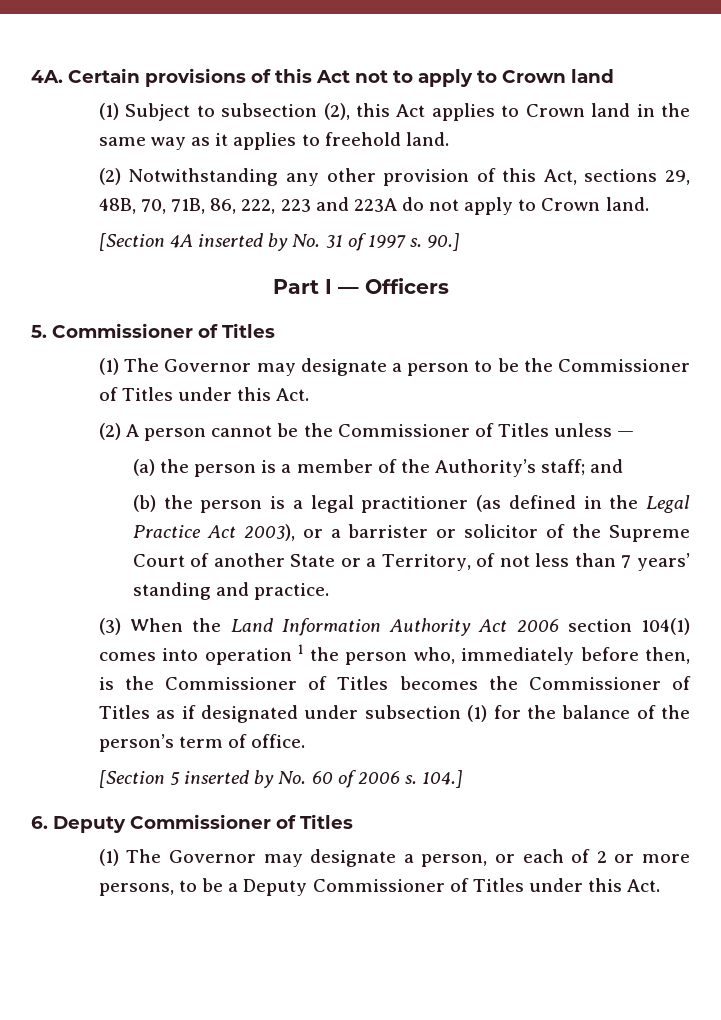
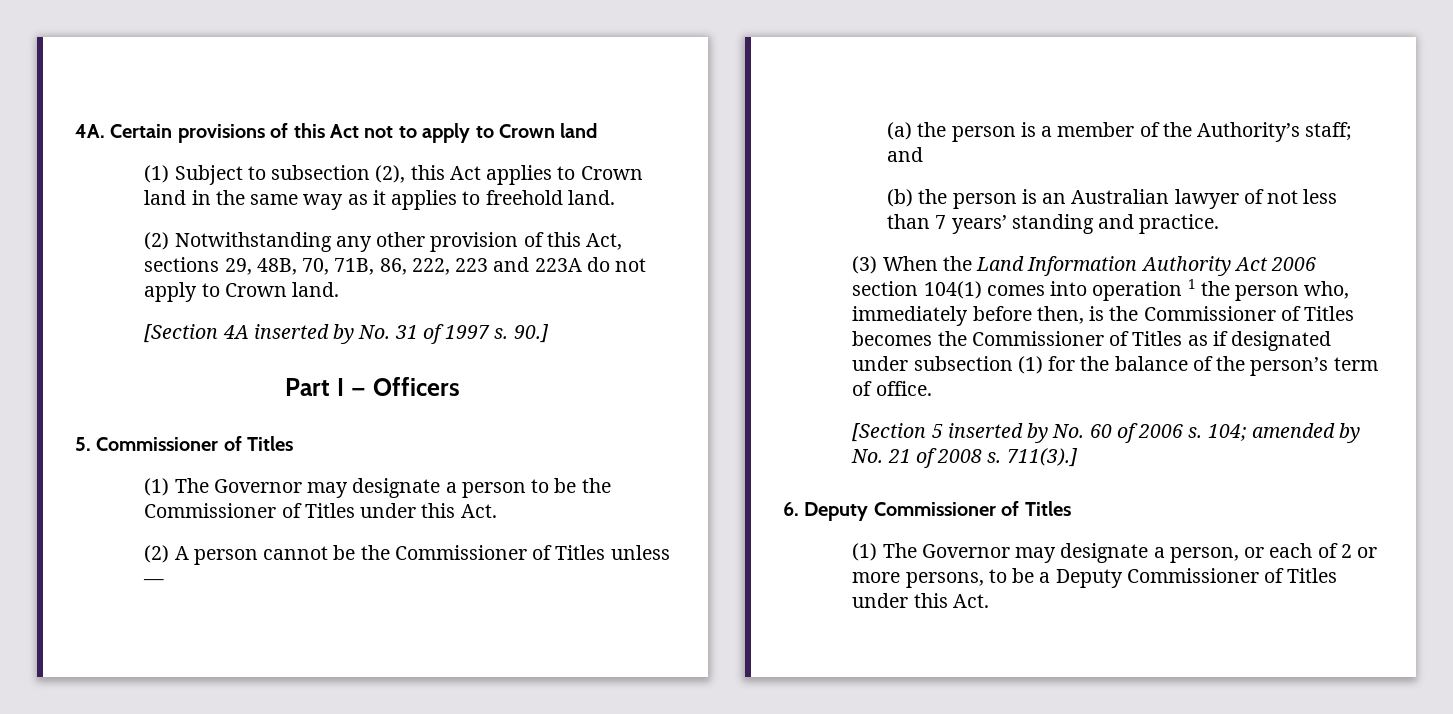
- (b) the person is a legal practitioner (as defined in the Legal Practice Act 2003), or a barrister or solicitor of the Supreme Court of another State or a Territory, of not less than 7 years’ standing and practice.
+ (b) the person is an Australian lawyer of not less than 7 years’ standing and practice.
- 104.]
+ 104; amended by No. 21 of 2008 s. 711(3).]

